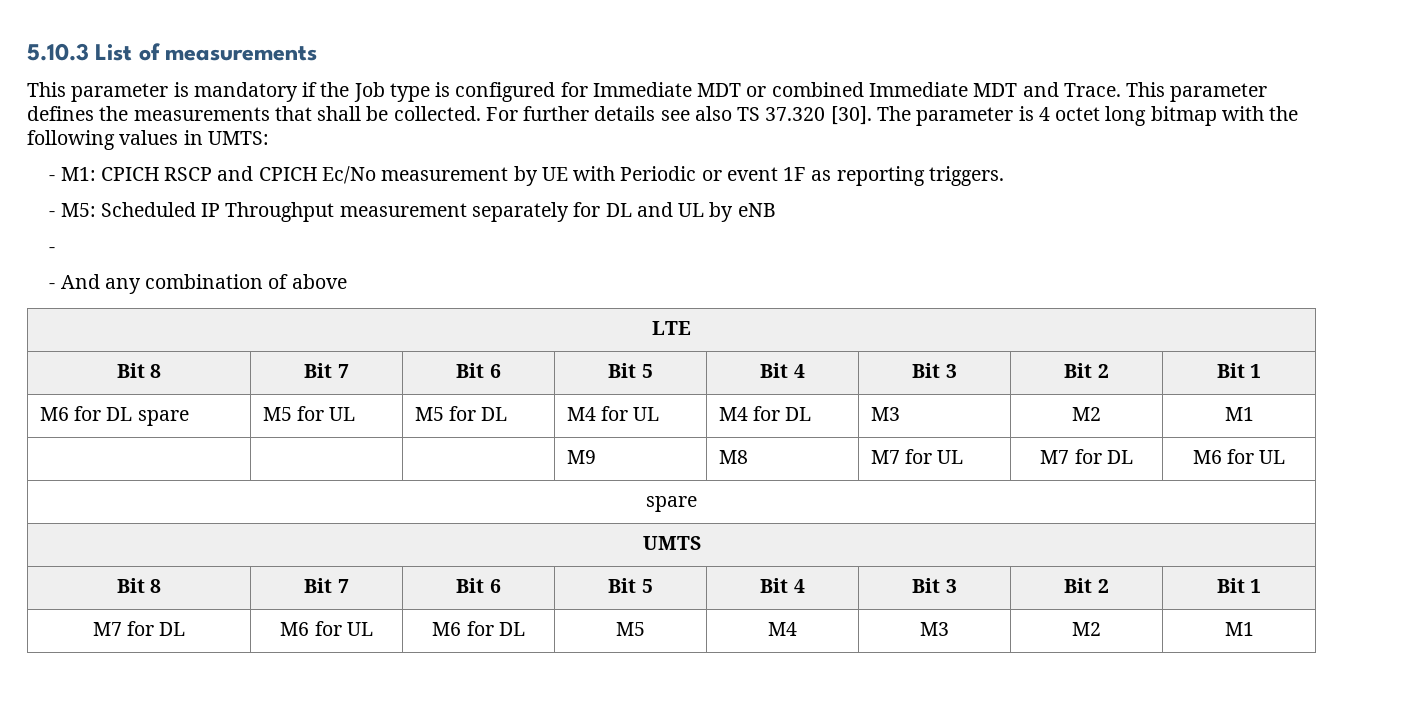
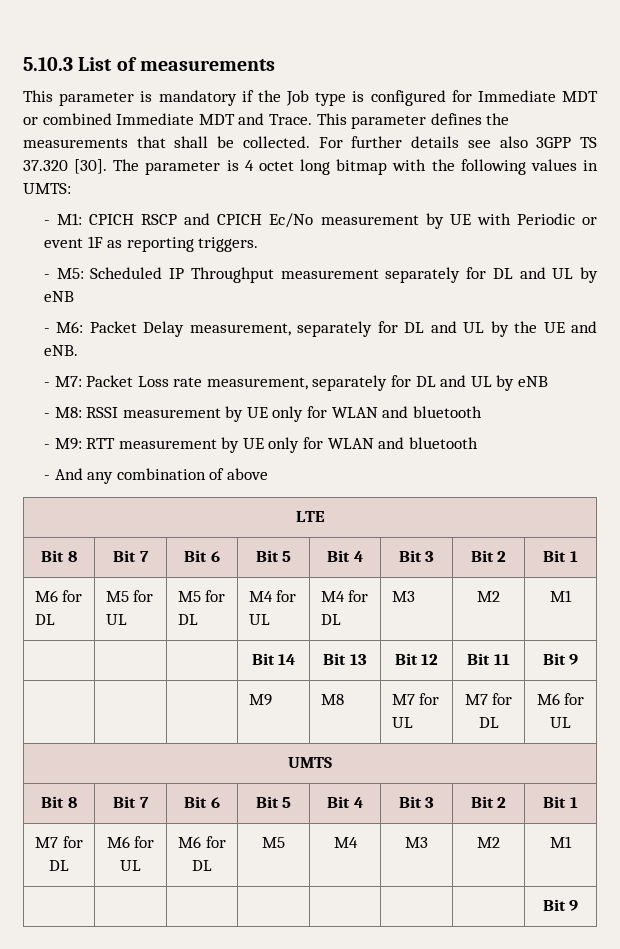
- For further details see also TS 37.320 [30].
+ For further details see also 3GPP TS 37.320 [30].
  - M5: Scheduled IP Throughput measurement separately for DL and UL by eNB
- -
+ - M6: Packet Delay measurement, separately for DL and UL by the UE and eNB.
+ - M7: Packet Loss rate measurement, separately for DL and UL by eNB
+ - M8: RSSI measurement by UE only for WLAN and bluetooth
+ - M9: RTT measurement by UE only for WLAN and bluetooth
- M6 for DL spare | M5 for UL | M5 for DL | M4 for UL | M4 for DL | M3 | M2 | M1
+ M6 for DL | M5 for UL | M5 for DL | M4 for UL | M4 for DL | M3 | M2 | M1
+ | | | Bit 14 | Bit 13 | Bit 12 | Bit 11 | Bit 9
  | | | M9 | M8 | M7 for UL | M7 for DL | M6 for UL
- spare
+ | | | | | | | Bit 9

